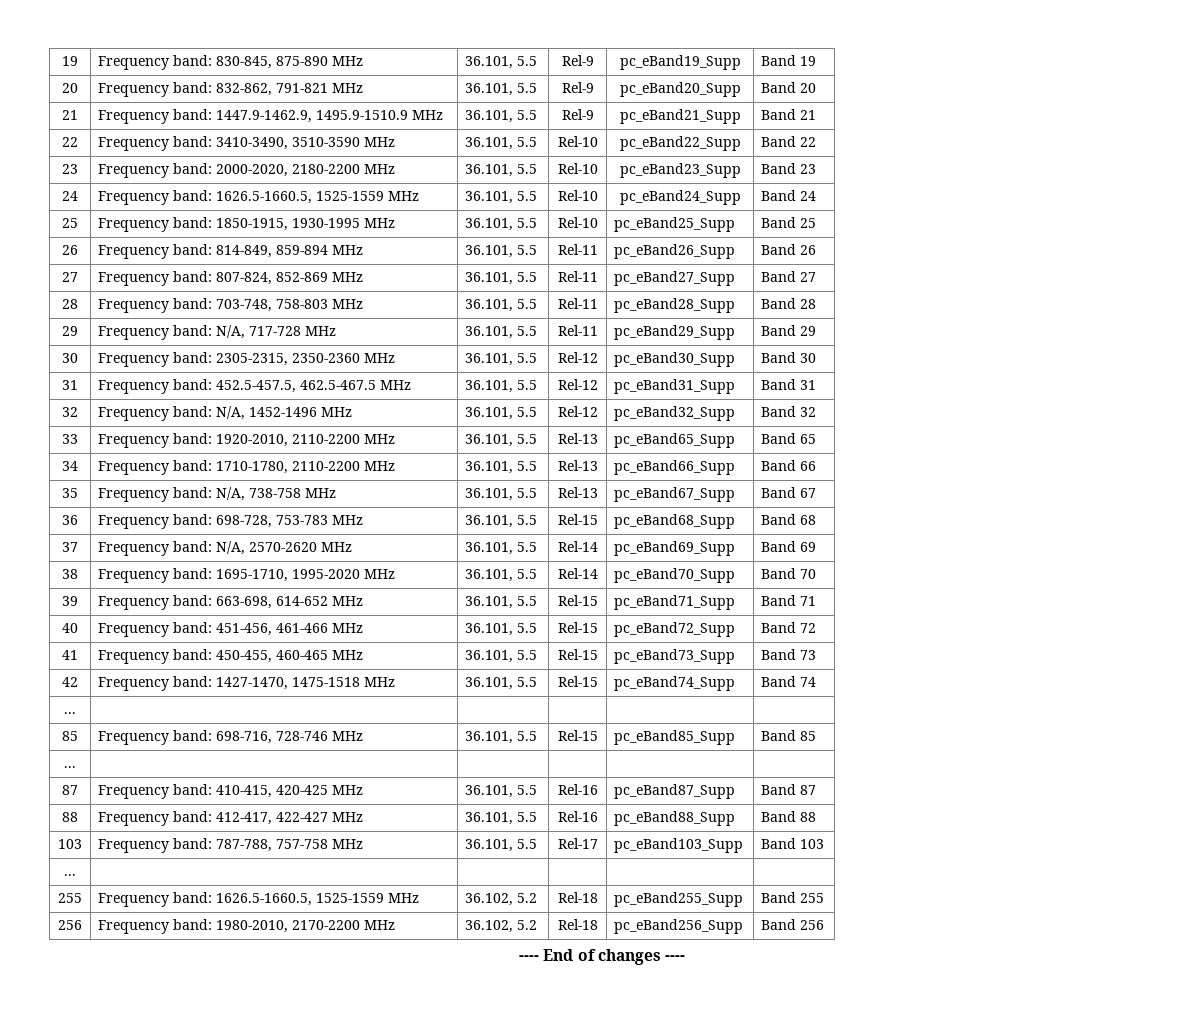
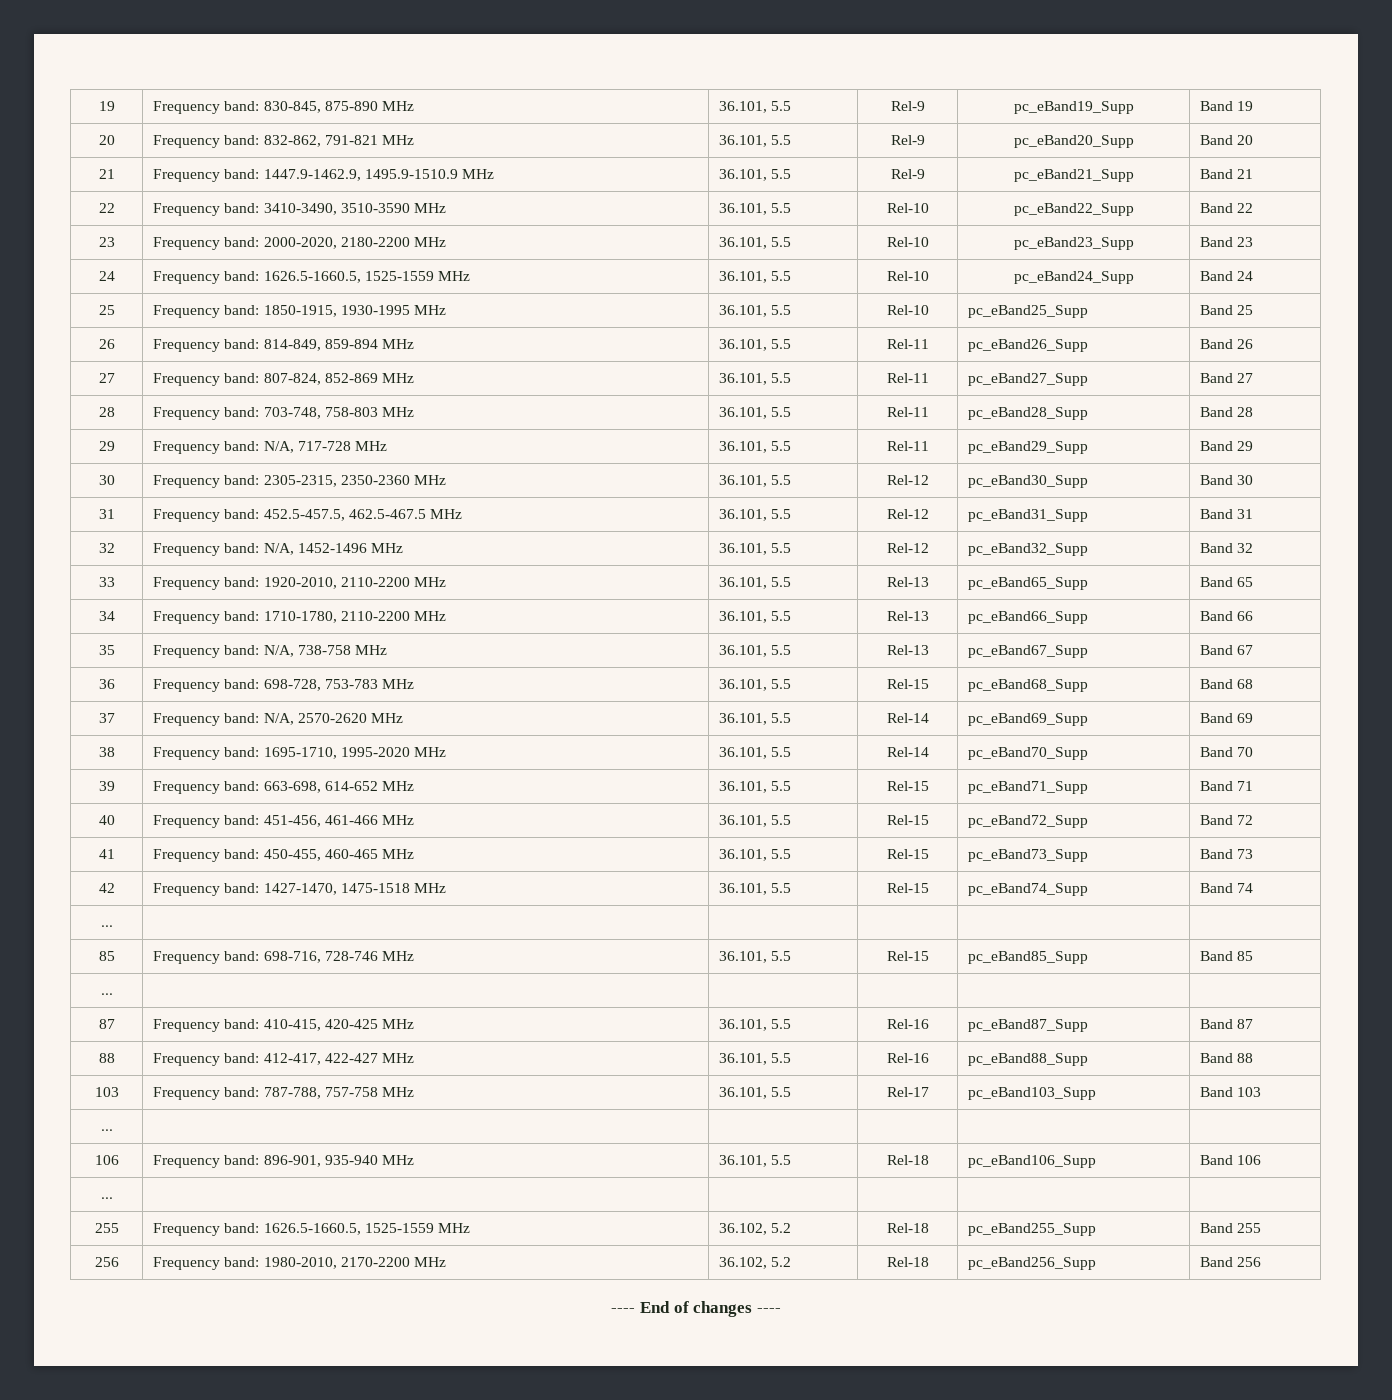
+ 106 | Frequency band: 896-901, 935-940 MHz | 36.101, 5.5 | Rel-18 | pc_eBand106_Supp | Band 106
+ ... | | | | |

